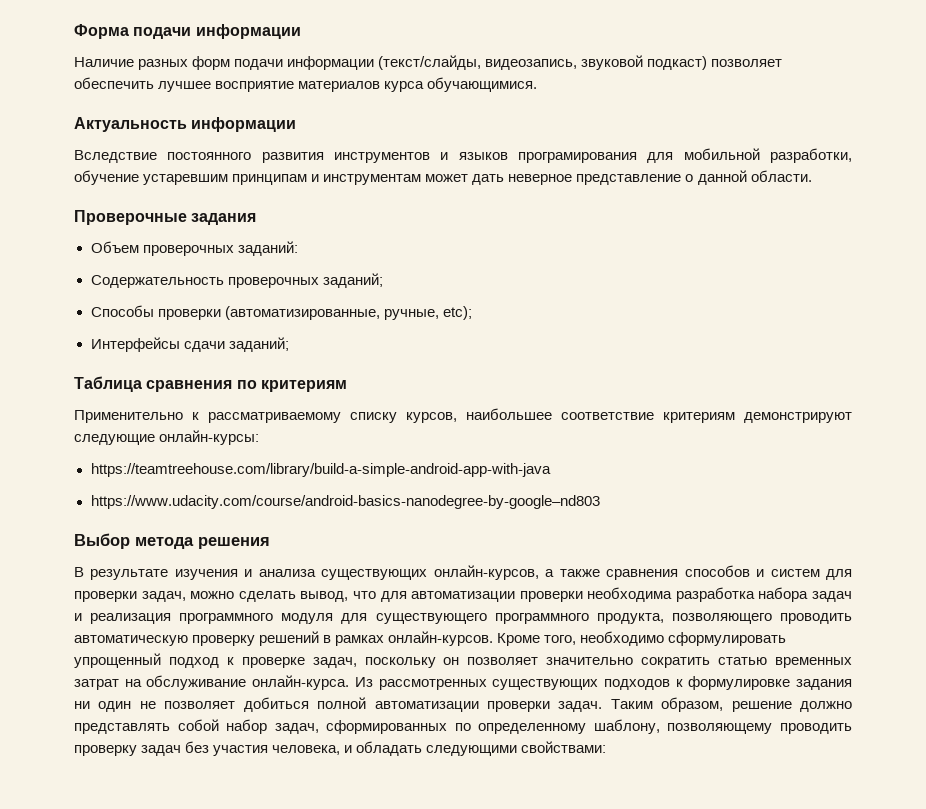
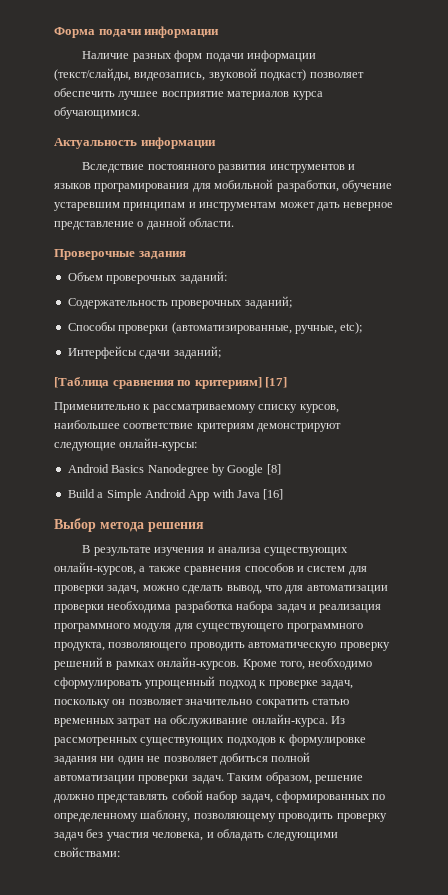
- Таблица сравнения по критериям
+ [Таблица сравнения по критериям] [17]
- https://teamtreehouse.com/library/build-a-simple-android-app-with-java
- https://www.udacity.com/course/android-basics-nanodegree-by-google–nd803
+ Android Basics Nanodegree by Google [8]
+ Build a Simple Android App with Java [16]

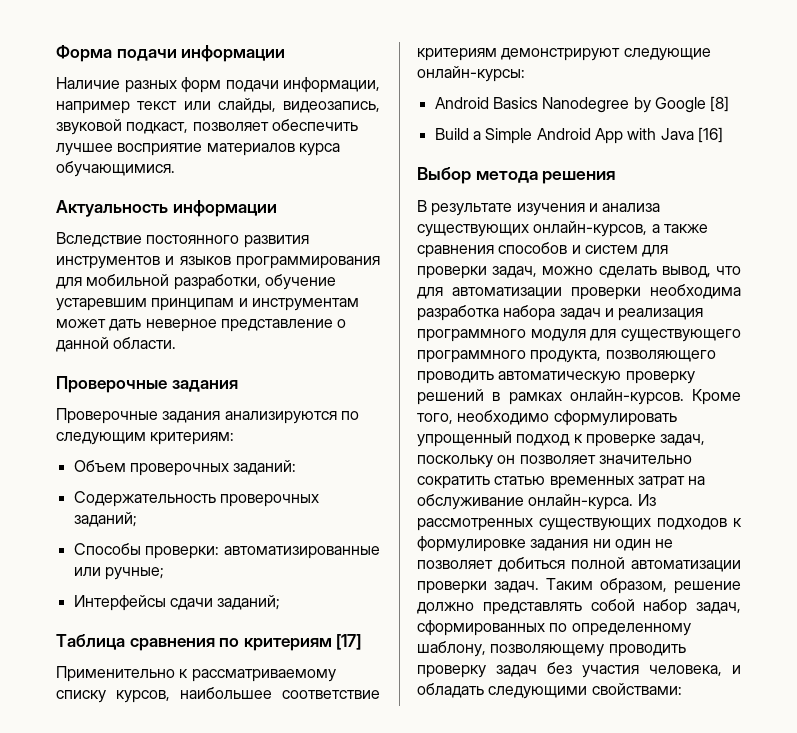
- Наличие разных форм подачи информации (текст/слайды, видеозапись, звуковой подкаст) позволяет обеспечить лучшее восприятие материалов курса обучающимися.
+ Наличие разных форм подачи информации, например текст или слайды, видеозапись, звуковой подкаст, позволяет обеспечить лучшее восприятие материалов курса обучающимися.
- Вследствие постоянного развития инструментов и языков програмирования для мобильной разработки, обучение устаревшим принципам и инструментам может дать неверное представление о данной области.
+ Вследствие постоянного развития инструментов и языков программирования для мобильной разработки, обучение устаревшим принципам и инструментам может дать неверное представление о данной области.
+ Проверочные задания анализируются по следующим критериям:
- Способы проверки (автоматизированные, ручные, etc);
+ Способы проверки: автоматизированные или ручные;
- [Таблица сравнения по критериям] [17]
+ Таблица сравнения по критериям [17]

